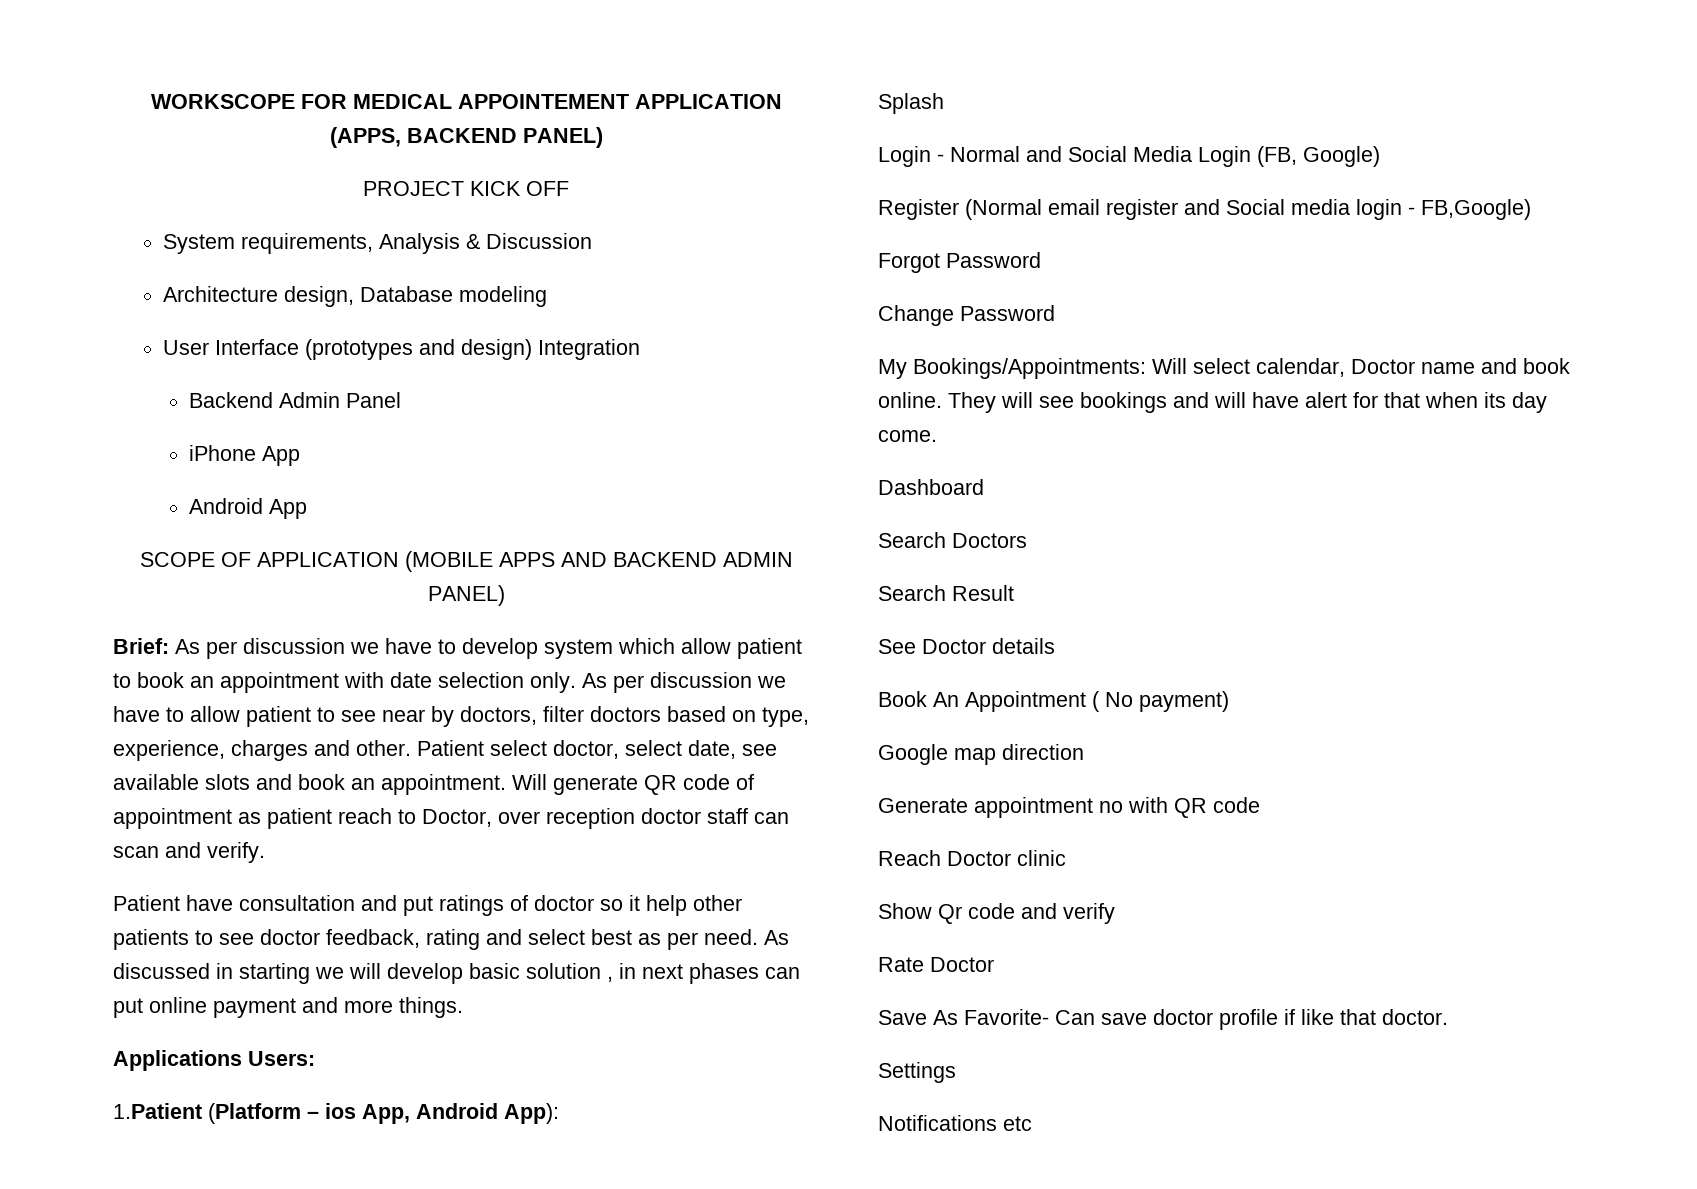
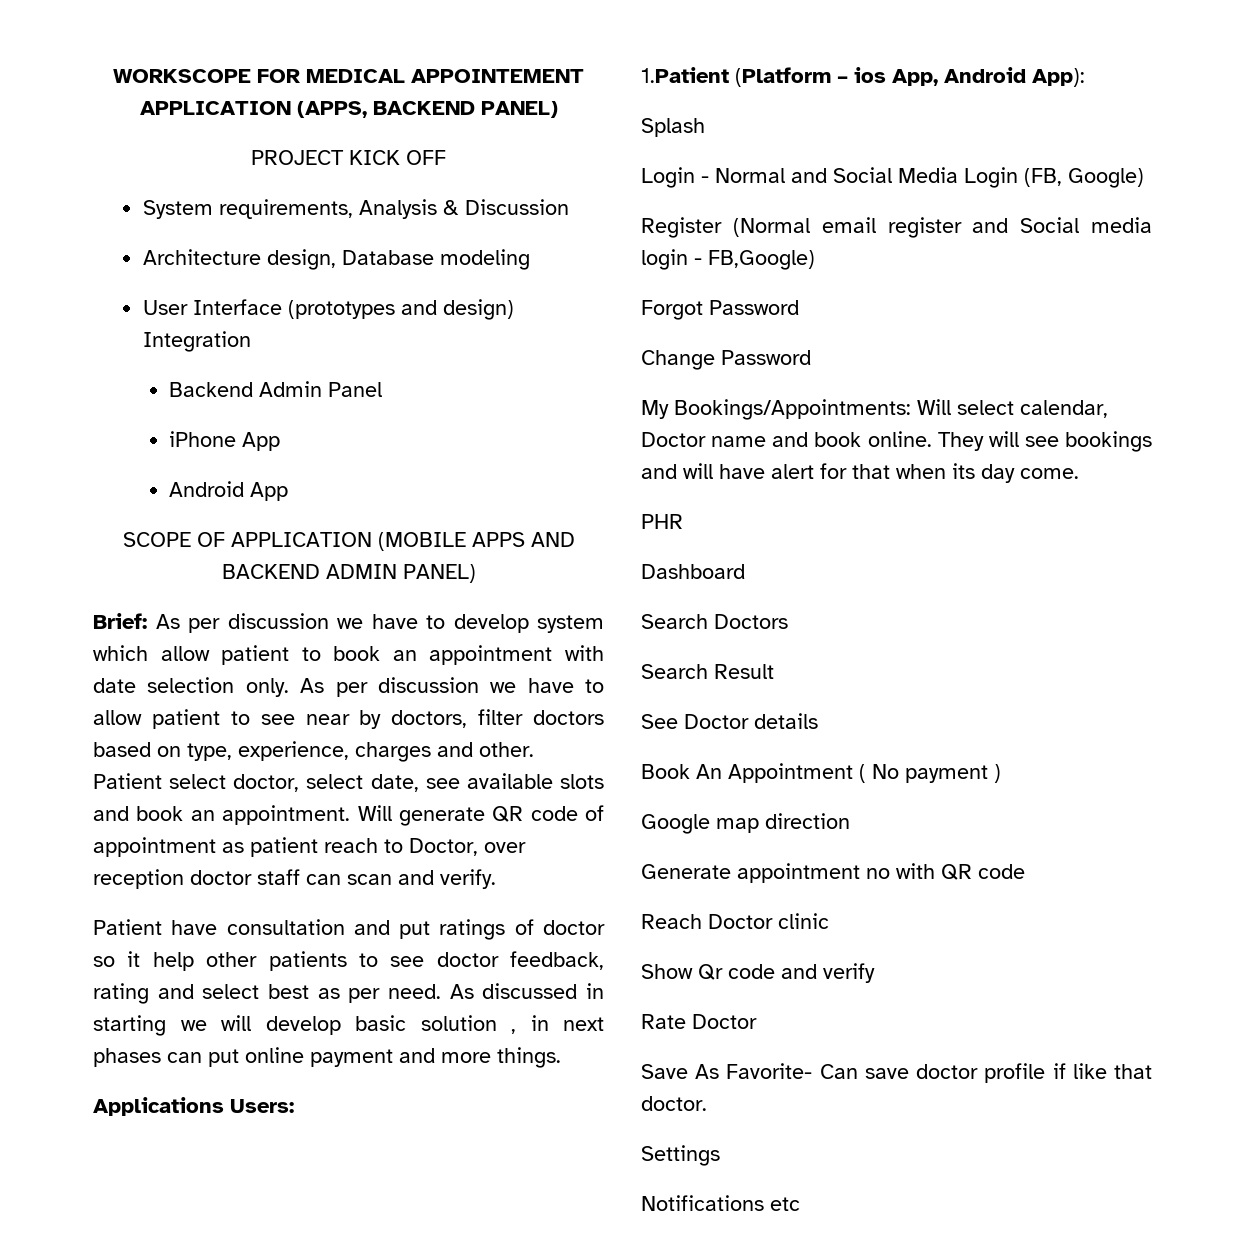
+ PHR
- Book An Appointment ( No payment)
+ Book An Appointment ( No payment )

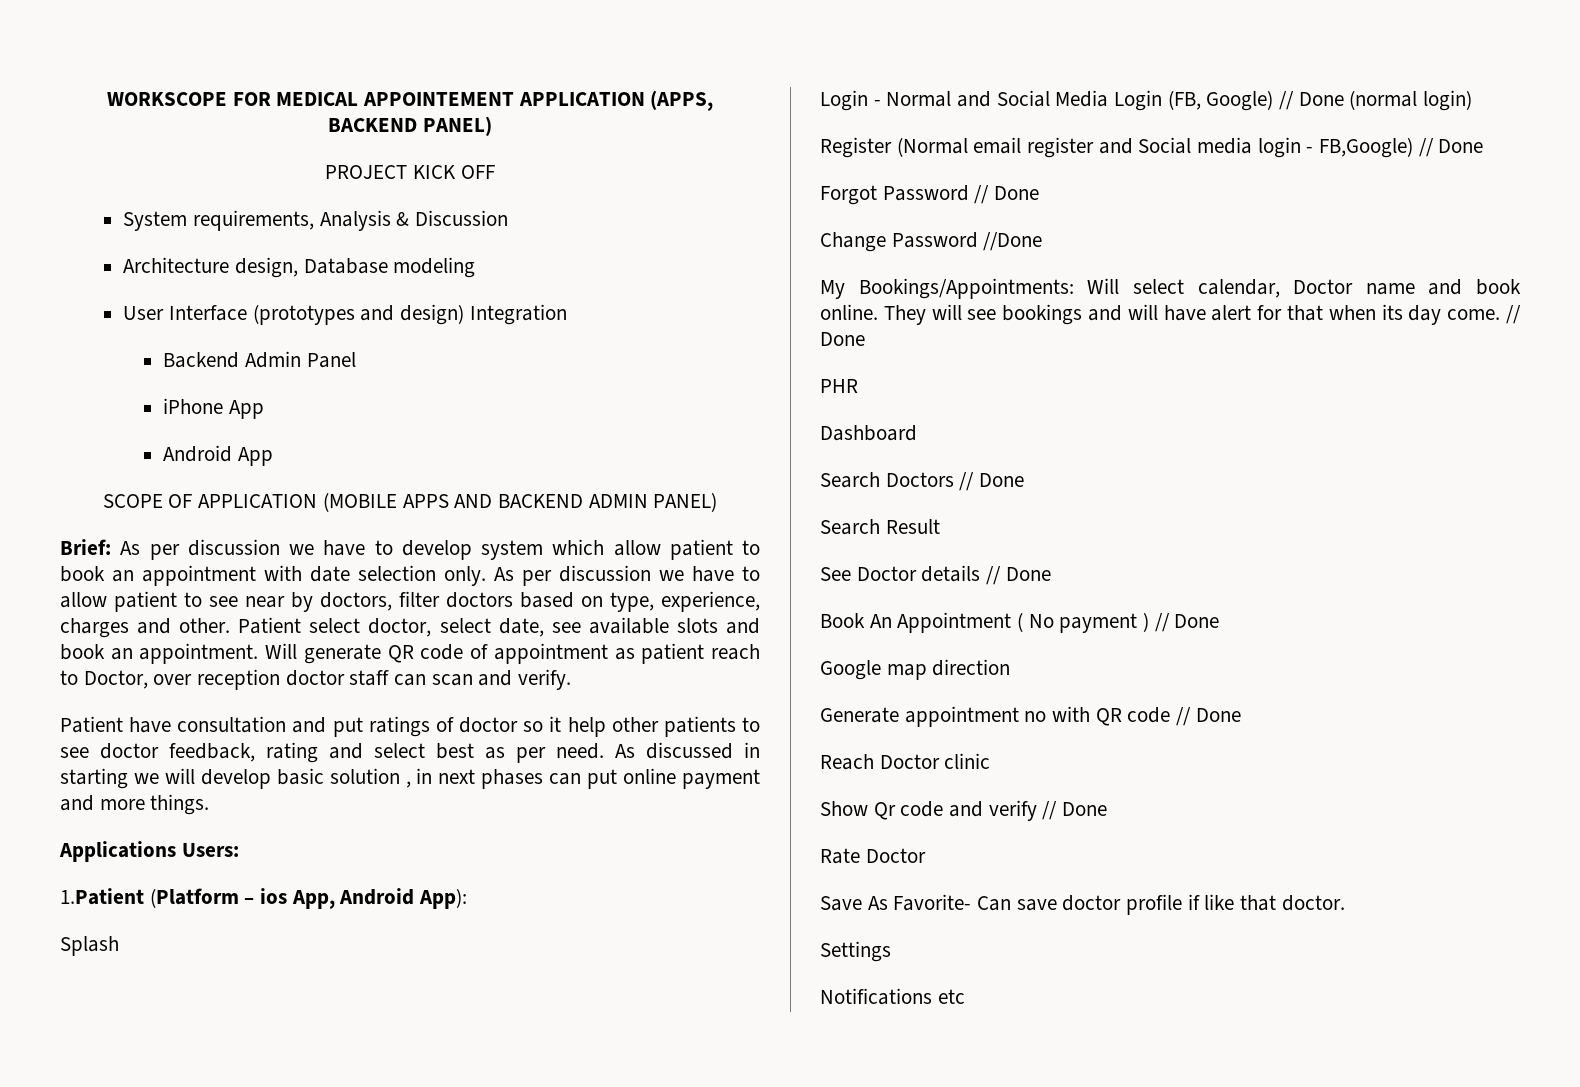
- Login - Normal and Social Media Login (FB, Google)
+ Login - Normal and Social Media Login (FB, Google) // Done (normal login)
- Register (Normal email register and Social media login - FB,Google)
+ Register (Normal email register and Social media login - FB,Google) // Done
- Forgot Password
+ Forgot Password // Done
- Change Password
+ Change Password //Done
- They will see bookings and will have alert for that when its day come.
+ They will see bookings and will have alert for that when its day come. // Done
- Search Doctors
+ Search Doctors // Done
- See Doctor details
+ See Doctor details // Done
- Book An Appointment ( No payment )
+ Book An Appointment ( No payment ) // Done
- Generate appointment no with QR code
+ Generate appointment no with QR code // Done
- Show Qr code and verify
+ Show Qr code and verify // Done

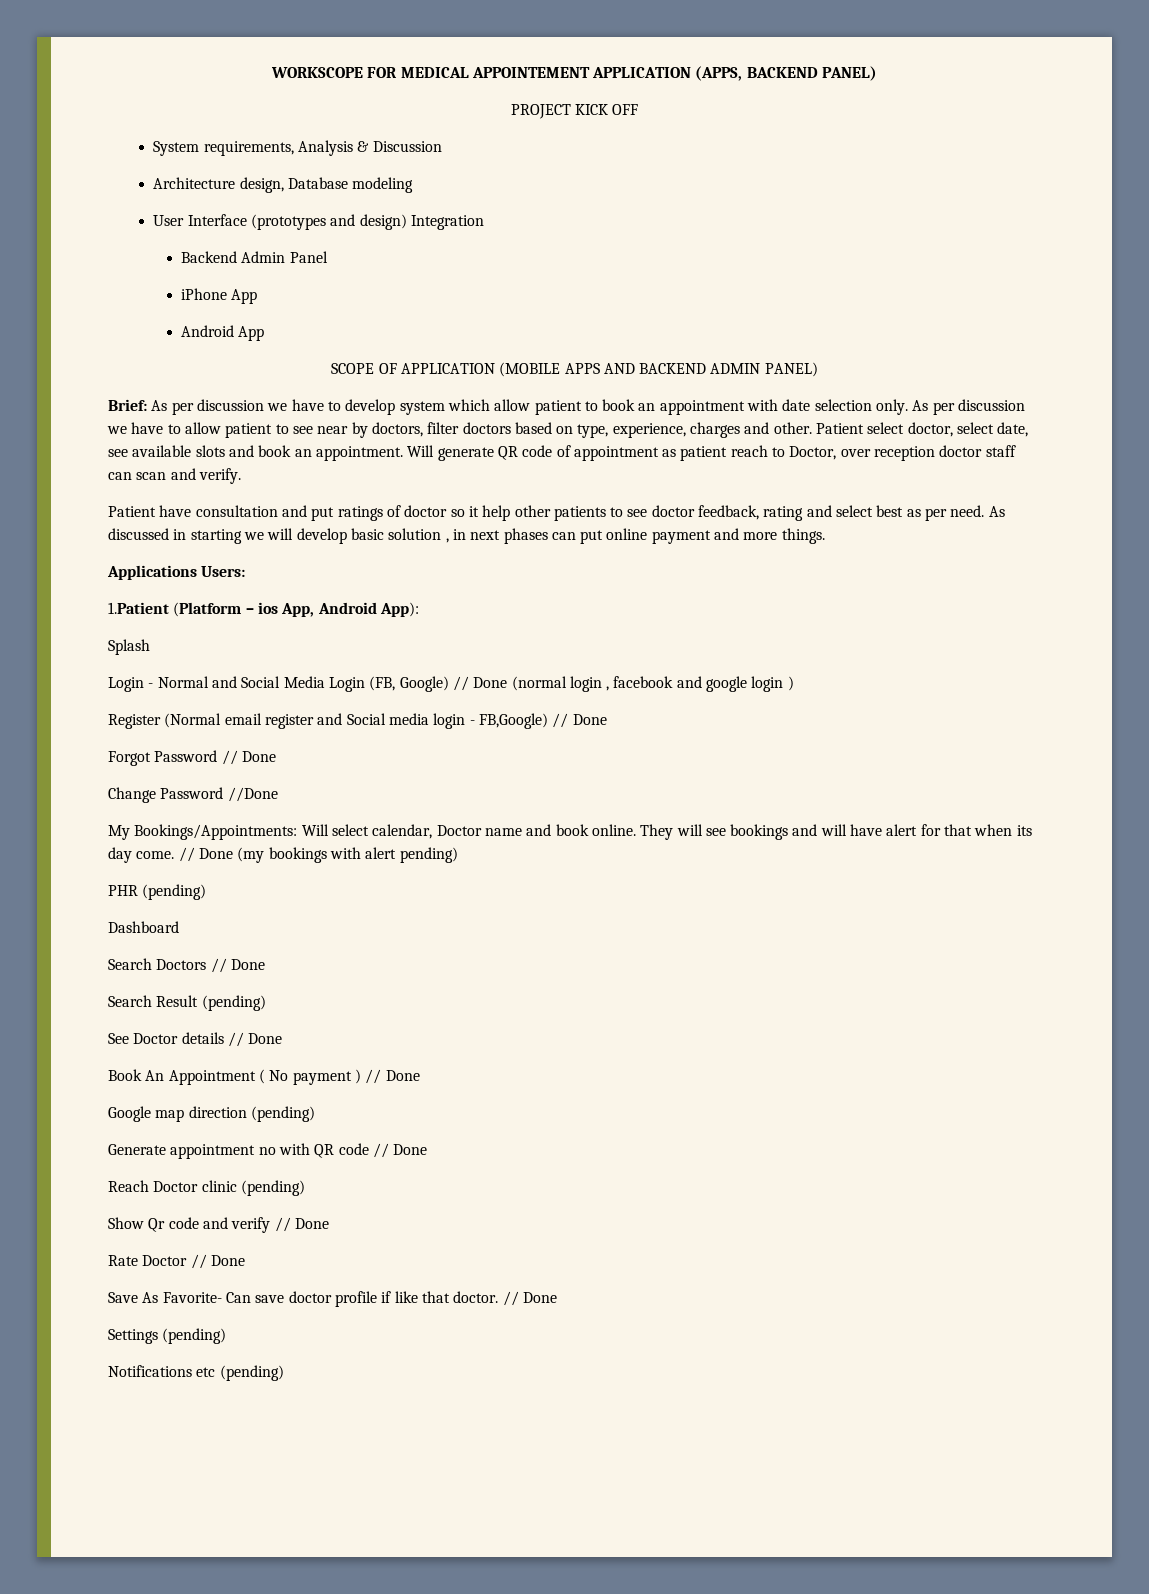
- Login - Normal and Social Media Login (FB, Google) // Done (normal login)
+ Login - Normal and Social Media Login (FB, Google) // Done (normal login , facebook and google login )
- They will see bookings and will have alert for that when its day come. // Done
+ They will see bookings and will have alert for that when its day come. // Done (my bookings with alert pending)
- PHR
+ PHR (pending)
- Search Result
+ Search Result (pending)
- Google map direction
+ Google map direction (pending)
- Reach Doctor clinic
+ Reach Doctor clinic (pending)
- Rate Doctor
+ Rate Doctor // Done
- Save As Favorite- Can save doctor profile if like that doctor.
+ Save As Favorite- Can save doctor profile if like that doctor. // Done
- Settings
+ Settings (pending)
- Notifications etc
+ Notifications etc (pending)

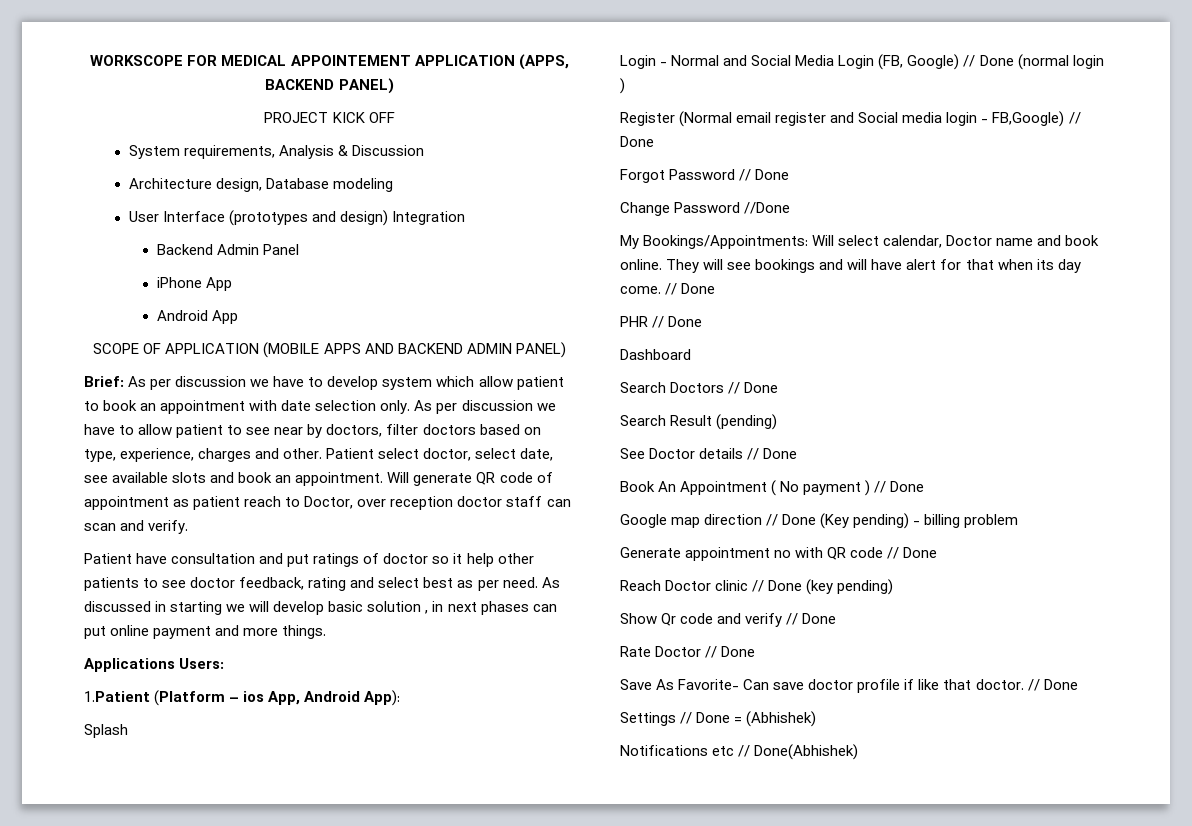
- Login - Normal and Social Media Login (FB, Google) // Done (normal login , facebook and google login )
+ Login - Normal and Social Media Login (FB, Google) // Done (normal login )
- They will see bookings and will have alert for that when its day come. // Done (my bookings with alert pending)
+ They will see bookings and will have alert for that when its day come. // Done
- PHR (pending)
+ PHR // Done
- Google map direction (pending)
+ Google map direction // Done (Key pending) - billing problem
- Reach Doctor clinic (pending)
+ Reach Doctor clinic // Done (key pending)
- Settings (pending)
+ Settings // Done = (Abhishek)
- Notifications etc (pending)
+ Notifications etc // Done(Abhishek)

